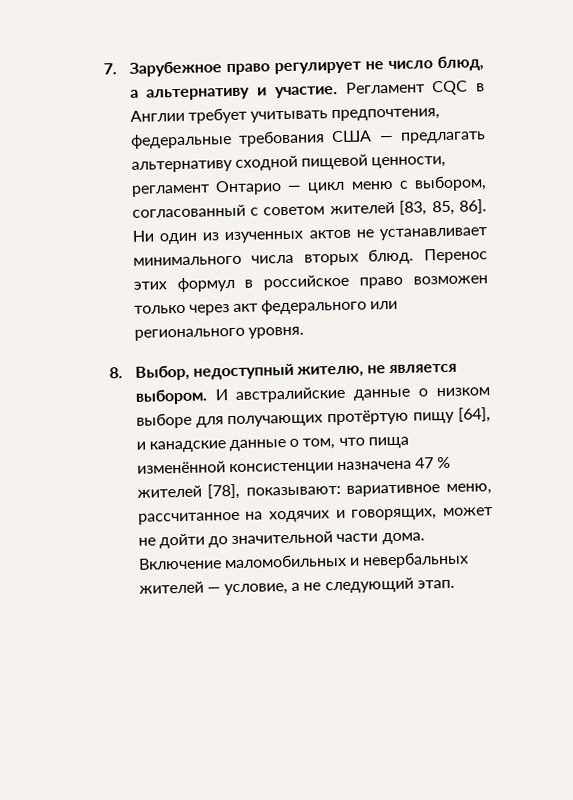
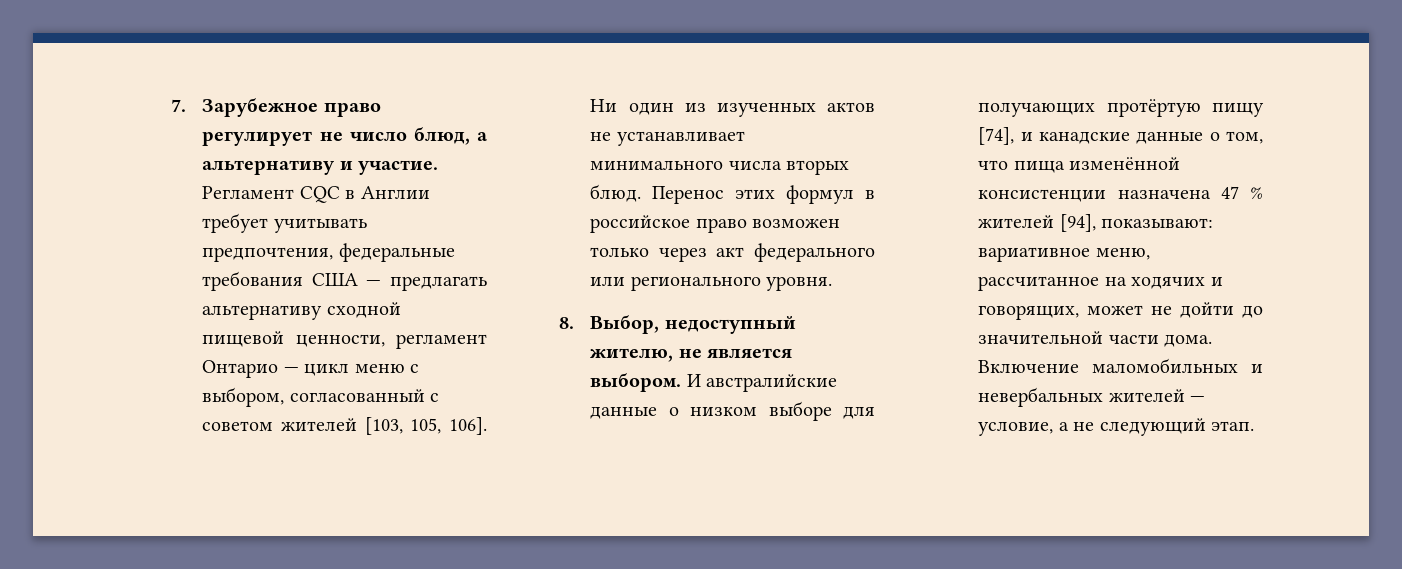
- Регламент CQC в Англии требует учитывать предпочтения, федеральные требования США — предлагать альтернативу сходной пищевой ценности, регламент Онтарио — цикл меню с выбором, согласованный с советом жителей [83, 85, 86].
+ Регламент CQC в Англии требует учитывать предпочтения, федеральные требования США — предлагать альтернативу сходной пищевой ценности, регламент Онтарио — цикл меню с выбором, согласованный с советом жителей [103, 105, 106].
- И австралийские данные о низком выборе для получающих протёртую пищу [64], и канадские данные о том, что пища изменённой консистенции назначена 47 % жителей [78], показывают: вариативное меню, рассчитанное на ходячих и говорящих, может не дойти до значительной части дома.
+ И австралийские данные о низком выборе для получающих протёртую пищу [74], и канадские данные о том, что пища изменённой консистенции назначена 47 % жителей [94], показывают: вариативное меню, рассчитанное на ходячих и говорящих, может не дойти до значительной части дома.

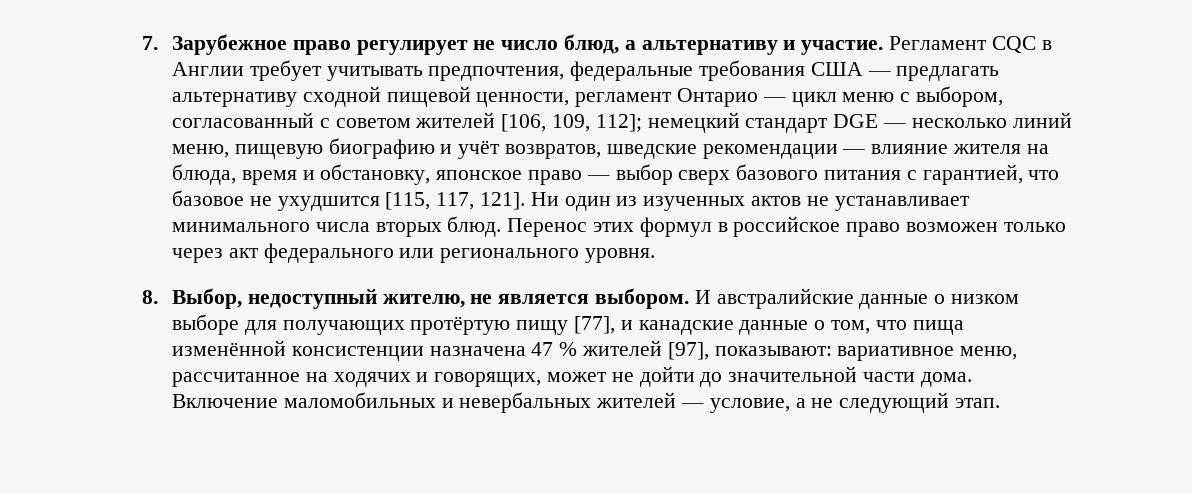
- Регламент CQC в Англии требует учитывать предпочтения, федеральные требования США — предлагать альтернативу сходной пищевой ценности, регламент Онтарио — цикл меню с выбором, согласованный с советом жителей [103, 105, 106].
+ Регламент CQC в Англии требует учитывать предпочтения, федеральные требования США — предлагать альтернативу сходной пищевой ценности, регламент Онтарио — цикл меню с выбором, согласованный с советом жителей [106, 109, 112]; немецкий стандарт DGE — несколько линий меню, пищевую биографию и учёт возвратов, шведские рекомендации — влияние жителя на блюда, время и обстановку, японское право — выбор сверх базового питания с гарантией, что базовое не ухудшится [115, 117, 121].
- И австралийские данные о низком выборе для получающих протёртую пищу [74], и канадские данные о том, что пища изменённой консистенции назначена 47 % жителей [94], показывают: вариативное меню, рассчитанное на ходячих и говорящих, может не дойти до значительной части дома.
+ И австралийские данные о низком выборе для получающих протёртую пищу [77], и канадские данные о том, что пища изменённой консистенции назначена 47 % жителей [97], показывают: вариативное меню, рассчитанное на ходячих и говорящих, может не дойти до значительной части дома.

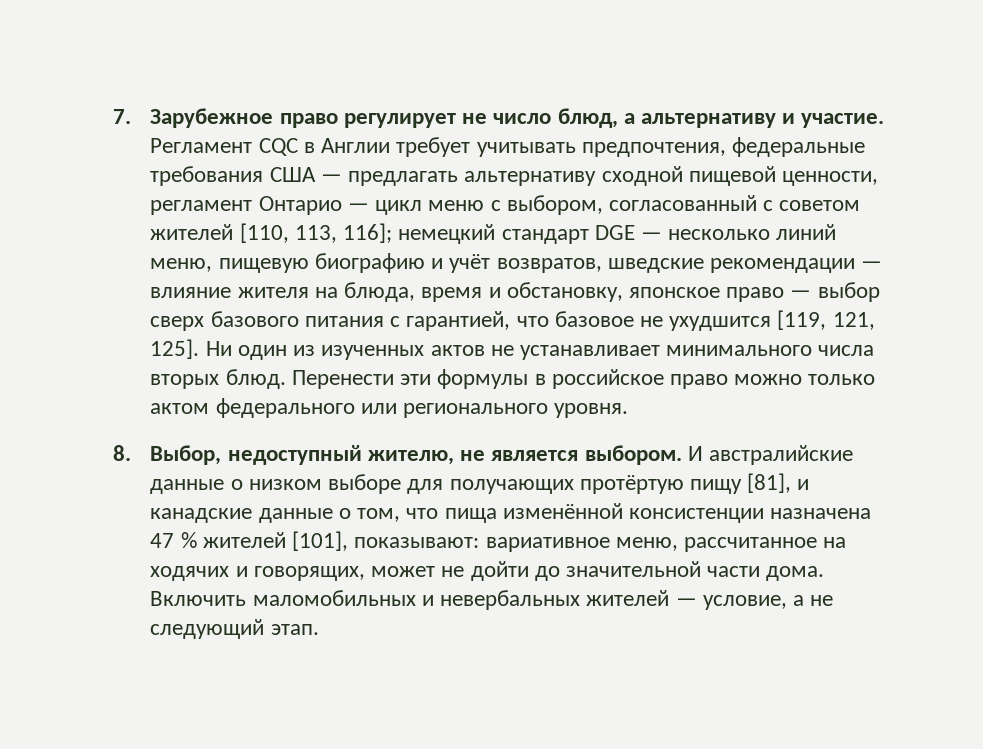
- Регламент CQC в Англии требует учитывать предпочтения, федеральные требования США — предлагать альтернативу сходной пищевой ценности, регламент Онтарио — цикл меню с выбором, согласованный с советом жителей [106, 109, 112];
+ Регламент CQC в Англии требует учитывать предпочтения, федеральные требования США — предлагать альтернативу сходной пищевой ценности, регламент Онтарио — цикл меню с выбором, согласованный с советом жителей [110, 113, 116];
- немецкий стандарт DGE — несколько линий меню, пищевую биографию и учёт возвратов, шведские рекомендации — влияние жителя на блюда, время и обстановку, японское право — выбор сверх базового питания с гарантией, что базовое не ухудшится [115, 117, 121].
+ немецкий стандарт DGE — несколько линий меню, пищевую биографию и учёт возвратов, шведские рекомендации — влияние жителя на блюда, время и обстановку, японское право — выбор сверх базового питания с гарантией, что базовое не ухудшится [119, 121, 125].
- Перенос этих формул в российское право возможен только через акт федерального или регионального уровня.
+ Перенести эти формулы в российское право можно только актом федерального или регионального уровня.
- И австралийские данные о низком выборе для получающих протёртую пищу [77], и канадские данные о том, что пища изменённой консистенции назначена 47 % жителей [97], показывают: вариативное меню, рассчитанное на ходячих и говорящих, может не дойти до значительной части дома.
+ И австралийские данные о низком выборе для получающих протёртую пищу [81], и канадские данные о том, что пища изменённой консистенции назначена 47 % жителей [101], показывают: вариативное меню, рассчитанное на ходячих и говорящих, может не дойти до значительной части дома.
- Включение маломобильных и невербальных жителей — условие, а не следующий этап.
+ Включить маломобильных и невербальных жителей — условие, а не следующий этап.

